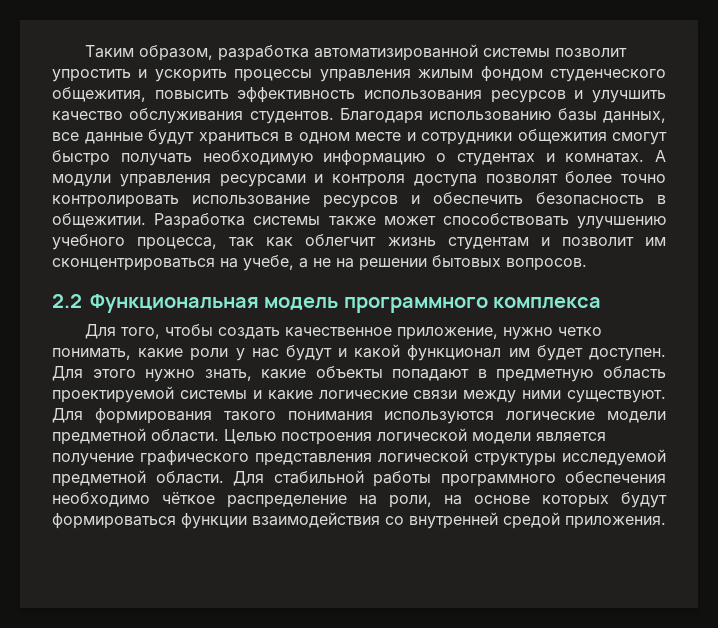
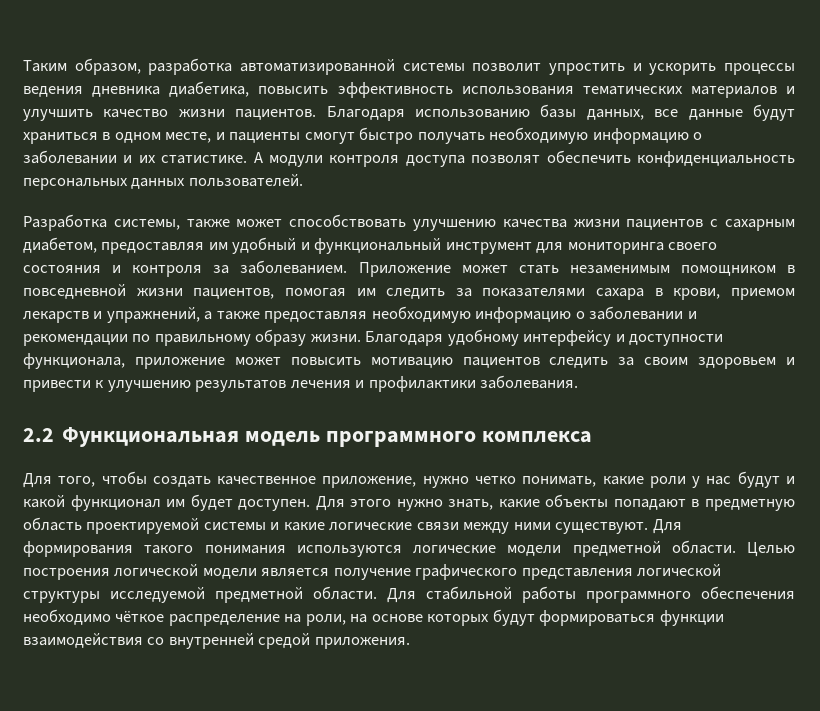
- Таким образом, разработка автоматизированной системы позволит упростить и ускорить процессы управления жилым фондом студенческого общежития, повысить эффективность использования ресурсов и улучшить качество обслуживания студентов.
+ Таким образом, разработка автоматизированной системы позволит упростить и ускорить процессы ведения дневника диабетика, повысить эффективность использования тематических материалов и улучшить качество жизни пациентов.
- Благодаря использованию базы данных, все данные будут храниться в одном месте и сотрудники общежития смогут быстро получать необходимую информацию о студентах и комнатах. А модули управления ресурсами и контроля доступа позволят более точно контролировать использование ресурсов и обеспечить безопасность в общежитии. Разработка системы также может способствовать улучшению учебного процесса, так как облегчит жизнь студентам и позволит им сконцентрироваться на учебе, а не на решении бытовых вопросов.
+ Благодаря использованию базы данных, все данные будут храниться в одном месте, и пациенты смогут быстро получать необходимую информацию о заболевании и их статистике. А модули контроля доступа позволят обеспечить конфиденциальность персональных данных пользователей.
+ Разработка системы, также может способствовать улучшению качества жизни пациентов с сахарным диабетом, предоставляя им удобный и функциональный инструмент для мониторинга своего состояния и контроля за заболеванием. Приложение может стать незаменимым помощником в повседневной жизни пациентов, помогая им следить за показателями сахара в крови, приемом лекарств и упражнений, а также предоставляя необходимую информацию о заболевании и рекомендации по правильному образу жизни. Благодаря удобному интерфейсу и доступности функционала, приложение может повысить мотивацию пациентов следить за своим здоровьем и привести к улучшению результатов лечения и профилактики заболевания.

